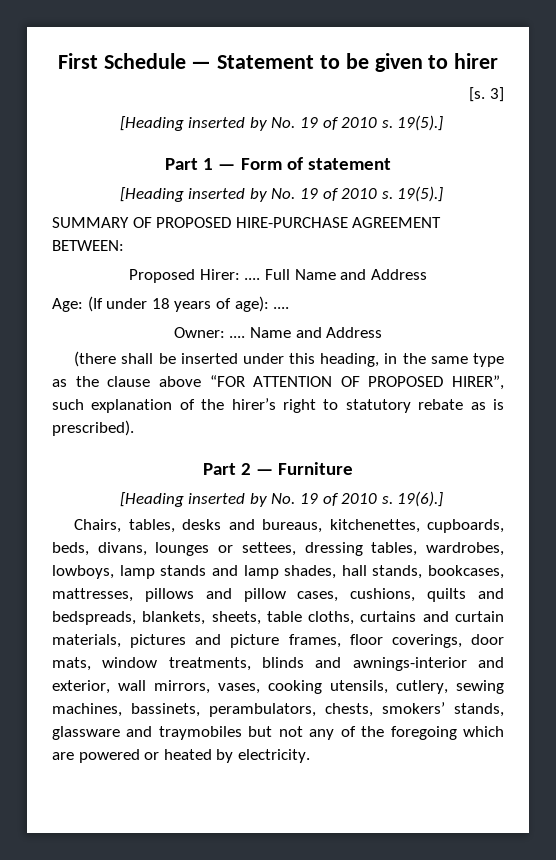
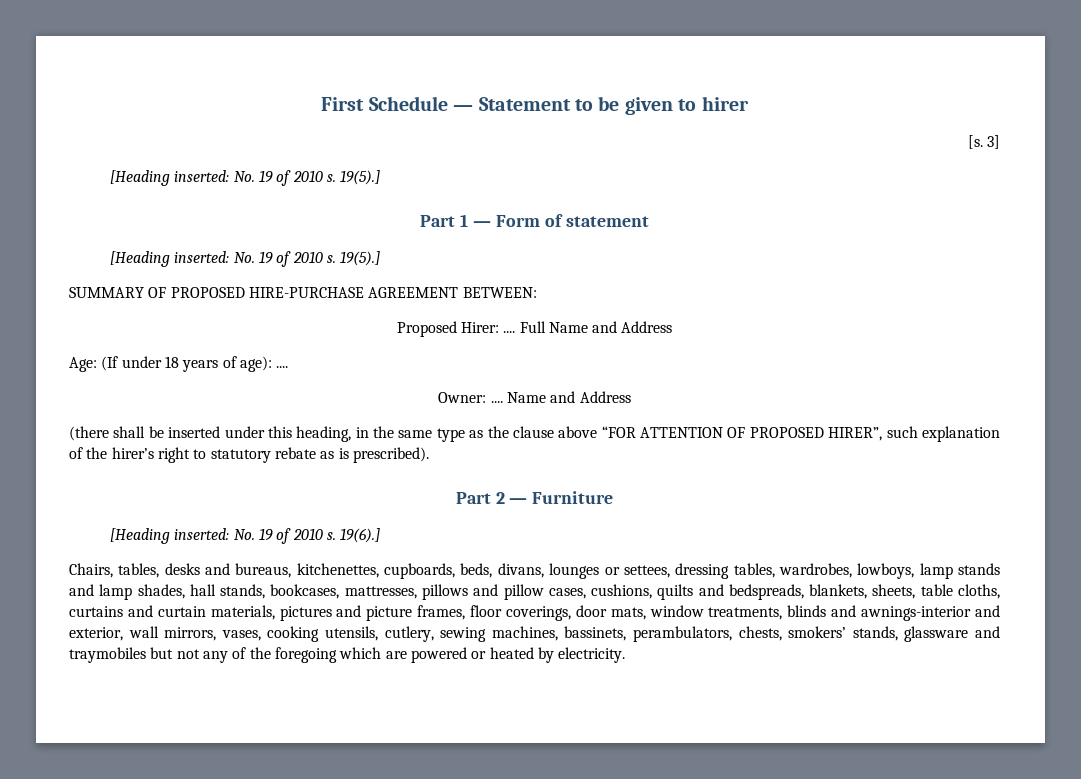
  3]
- [Heading inserted by No. 19 of 2010 s.
+ [Heading inserted: No. 19 of 2010 s.
  Part 1 — Form of statement
- [Heading inserted by No. 19 of 2010 s.
+ [Heading inserted: No. 19 of 2010 s.
  Part 2 — Furniture
- [Heading inserted by No. 19 of 2010 s.
+ [Heading inserted: No. 19 of 2010 s.

